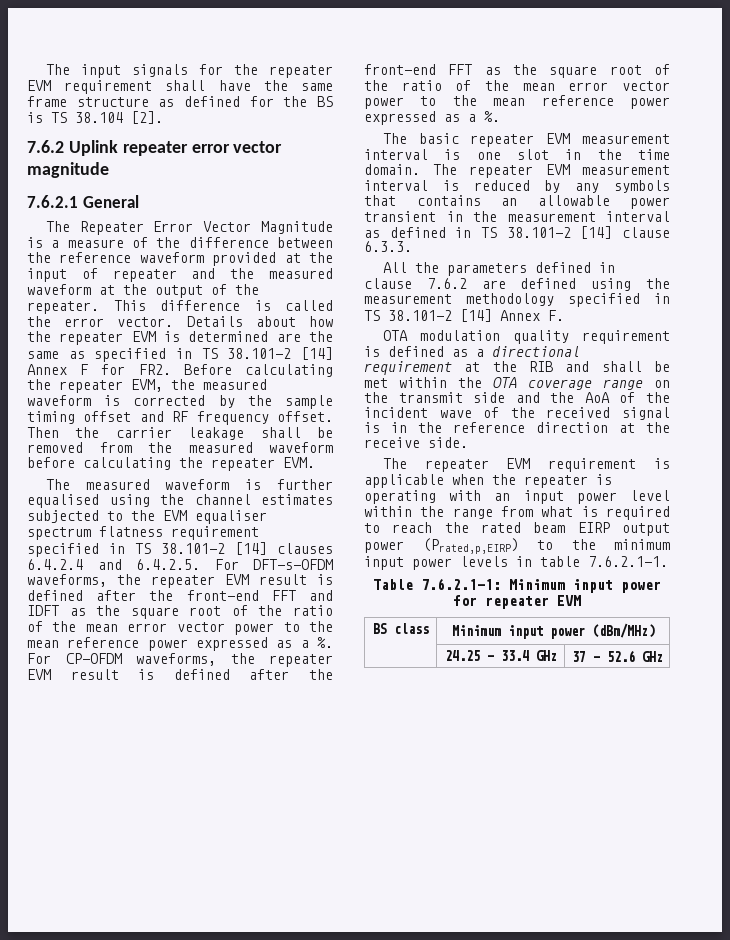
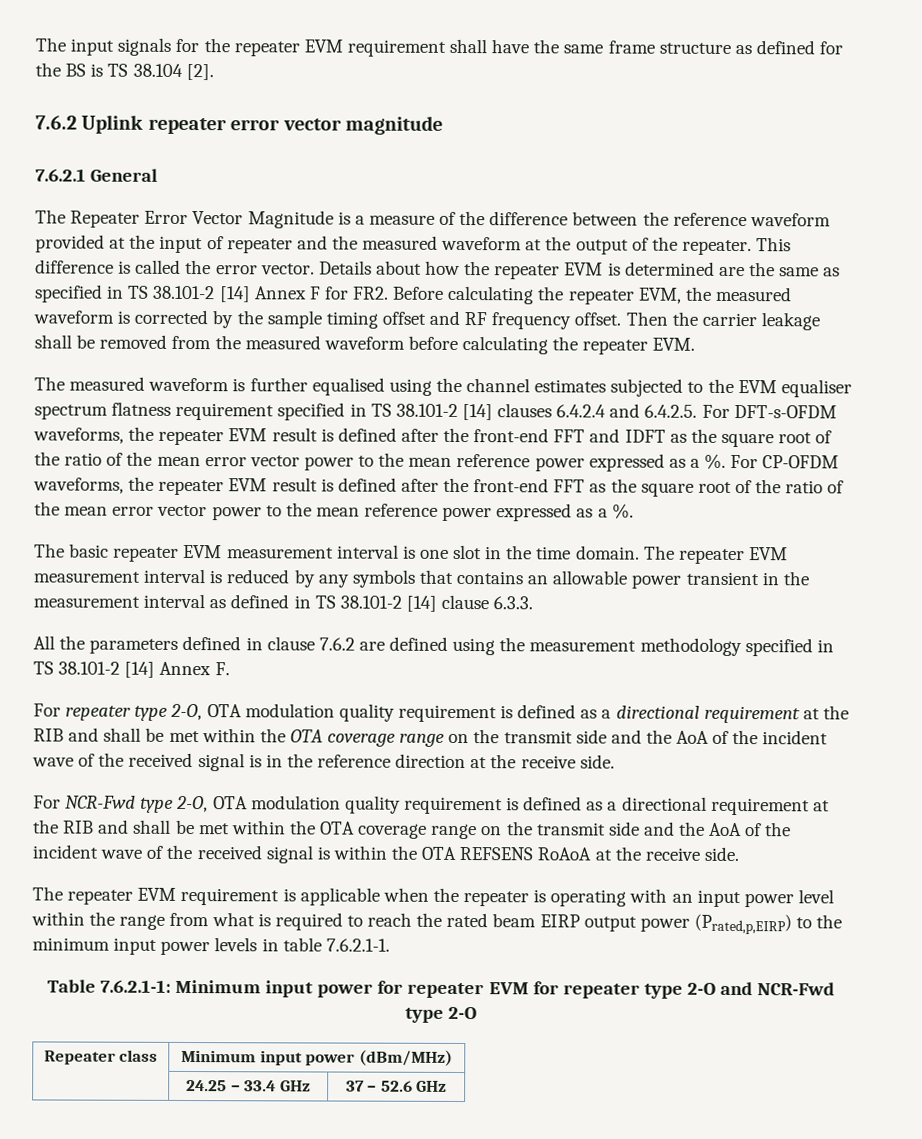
- OTA modulation quality requirement is defined as a directional requirement at the RIB and shall be met within the OTA coverage range on the transmit side and the AoA of the incident wave of the received signal is in the reference direction at the receive side.
+ For repeater type 2-O, OTA modulation quality requirement is defined as a directional requirement at the RIB and shall be met within the OTA coverage range on the transmit side and the AoA of the incident wave of the received signal is in the reference direction at the receive side.
+ For NCR-Fwd type 2-O, OTA modulation quality requirement is defined as a directional requirement at the RIB and shall be met within the OTA coverage range on the transmit side and the AoA of the incident wave of the received signal is within the OTA REFSENS RoAoA at the receive side.
- Table 7.6.2.1-1: Minimum input power for repeater EVM
- BS class | Minimum input power (dBm/MHz)
+ Table 7.6.2.1-1: Minimum input power for repeater EVM for repeater type 2-O and NCR-Fwd type 2-O
+ Repeater class | Minimum input power (dBm/MHz)

